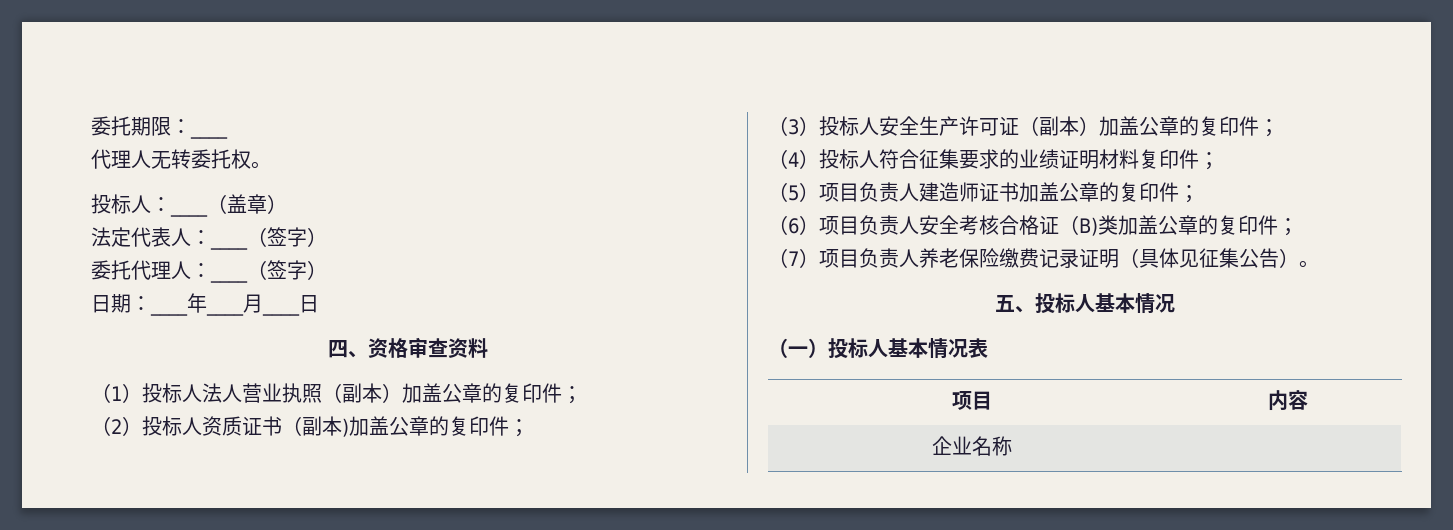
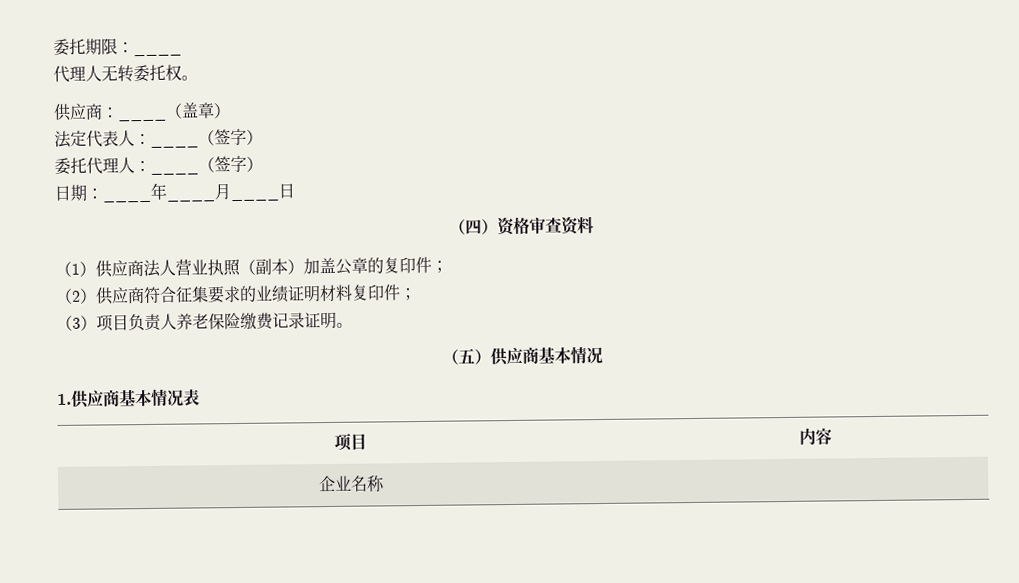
- 投标人：____（盖章）
+ 供应商：____（盖章）
- 四、资格审查资料
+ （四）资格审查资料
- （1）投标人法人营业执照（副本）加盖公章的复印件；
+ （1）供应商法人营业执照（副本）加盖公章的复印件；
- （2）投标人资质证书（副本)加盖公章的复印件；
- （3）投标人安全生产许可证（副本）加盖公章的复印件；
- （4）投标人符合征集要求的业绩证明材料复印件；
+ （2）供应商符合征集要求的业绩证明材料复印件；
- （5）项目负责人建造师证书加盖公章的复印件；
- （6）项目负责人安全考核合格证（B)类加盖公章的复印件；
- （7）项目负责人养老保险缴费记录证明（具体见征集公告）。
- 五、投标人基本情况
+ （3）项目负责人养老保险缴费记录证明。
+ （五）供应商基本情况
- （一）投标人基本情况表
+ 1.供应商基本情况表

